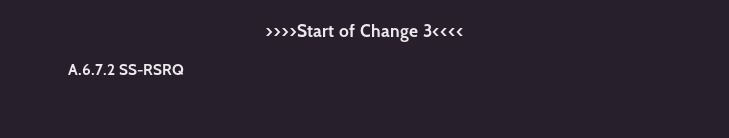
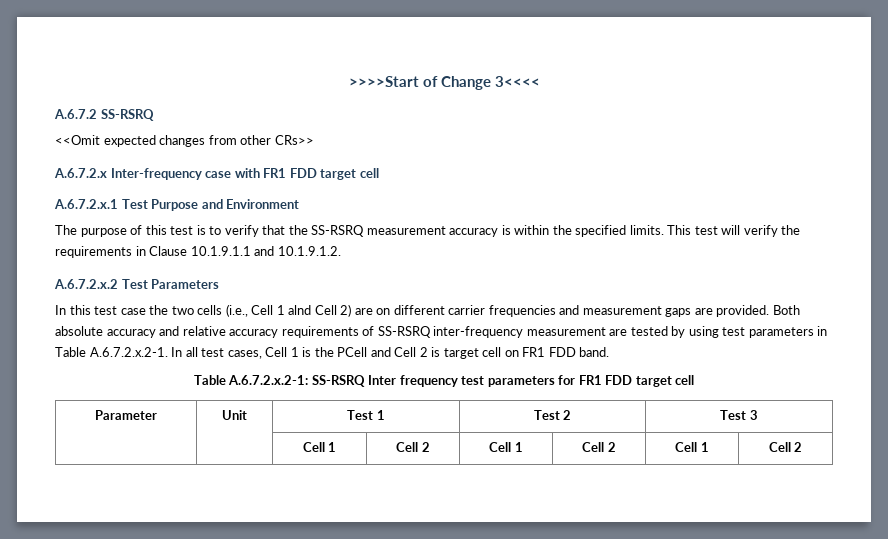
+ <<Omit expected changes from other CRs>>
+ A.6.7.2.x Inter-frequency case with FR1 FDD target cell
+ A.6.7.2.x.1 Test Purpose and Environment
+ The purpose of this test is to verify that the SS-RSRQ measurement accuracy is within the specified limits. This test will verify the requirements in Clause 10.1.9.1.1 and 10.1.9.1.2.
+ A.6.7.2.x.2 Test Parameters
+ In this test case the two cells (i.e., Cell 1 alnd Cell 2) are on different carrier frequencies and measurement gaps are provided. Both absolute accuracy and relative accuracy requirements of SS-RSRQ inter-frequency measurement are tested by using test parameters in Table A.6.7.2.x.2-1. In all test cases, Cell 1 is the PCell and Cell 2 is target cell on FR1 FDD band.
+ Table A.6.7.2.x.2-1: SS-RSRQ Inter frequency test parameters for FR1 FDD target cell
+ Parameter | Unit | Test 1 | Test 2 | Test 3
+ | | Cell 1 | Cell 2 | Cell 1 | Cell 2 | Cell 1 | Cell 2

